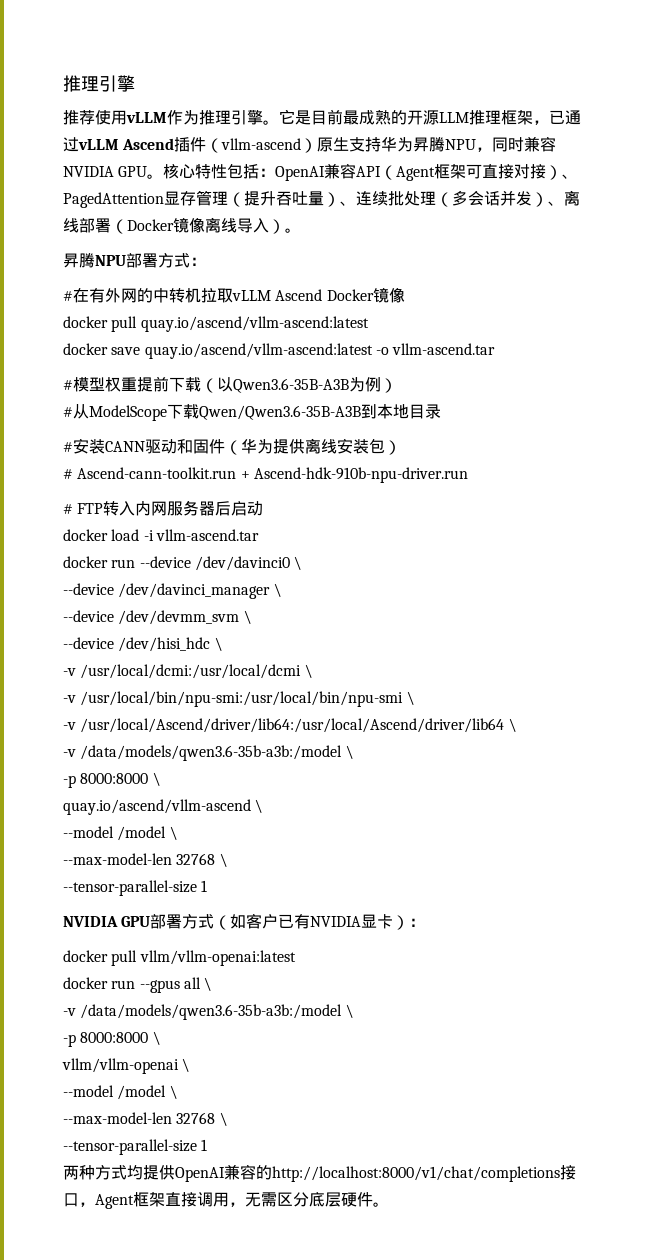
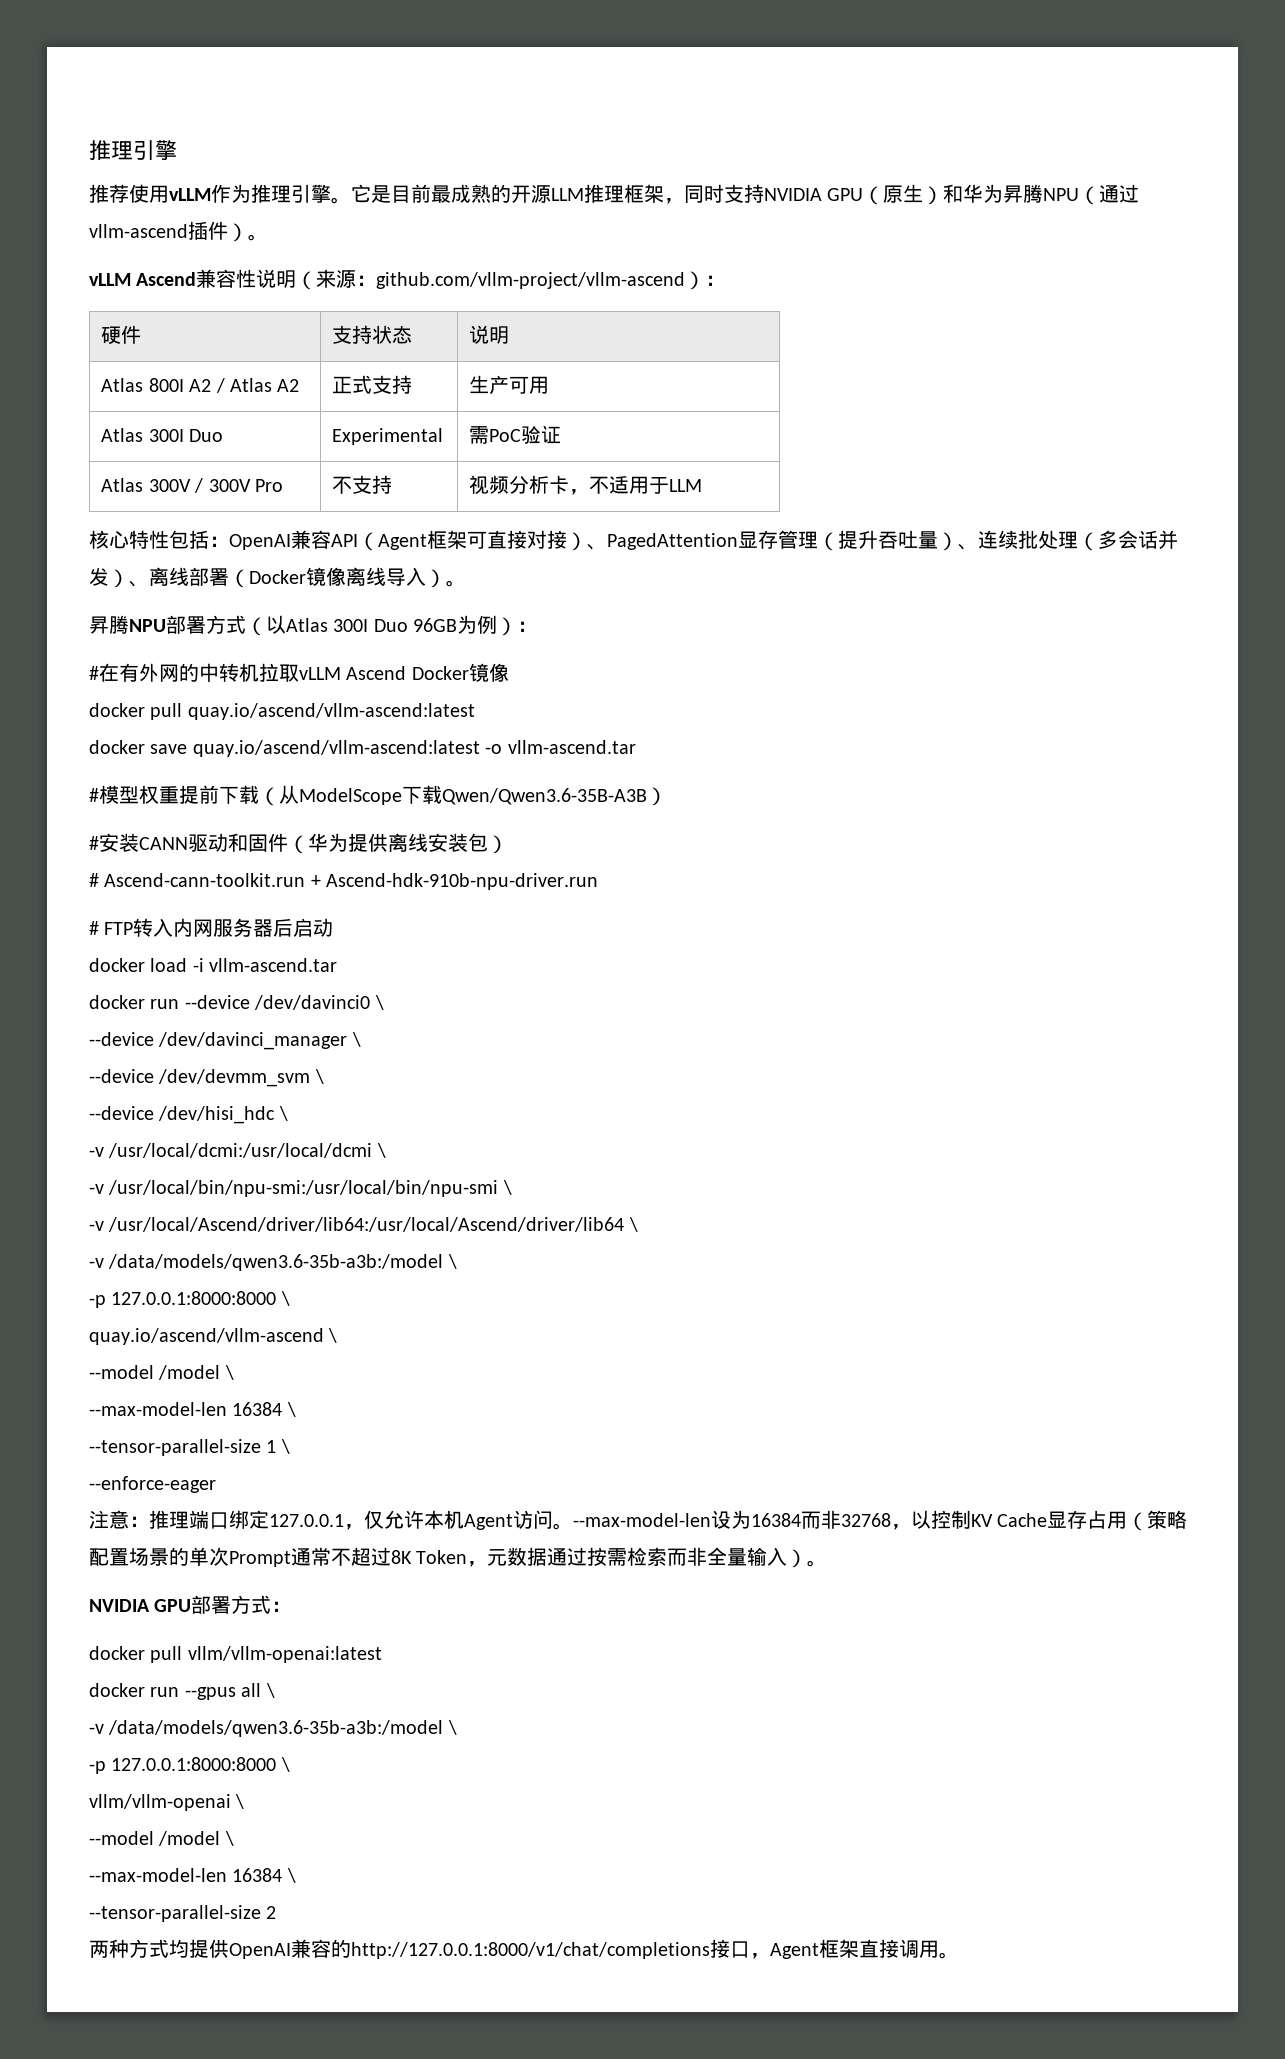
- 它是目前最成熟的开源LLM推理框架，已通过vLLM Ascend插件（vllm-ascend）原生支持华为昇腾NPU，同时兼容NVIDIA GPU。核心特性包括：OpenAI兼容API（Agent框架可直接对接）、PagedAttention显存管理（提升吞吐量）、连续批处理（多会话并发）、离线部署（Docker镜像离线导入）。
+ 它是目前最成熟的开源LLM推理框架，同时支持NVIDIA GPU（原生）和华为昇腾NPU（通过vllm-ascend插件）。
+ vLLM Ascend兼容性说明（来源：github.com/vllm-project/vllm-ascend）：
+ 硬件 | 支持状态 | 说明
+ Atlas 800I A2 / Atlas A2 | 正式支持 | 生产可用
+ Atlas 300I Duo | Experimental | 需PoC验证
+ Atlas 300V / 300V Pro | 不支持 | 视频分析卡，不适用于LLM
+ 核心特性包括：OpenAI兼容API（Agent框架可直接对接）、PagedAttention显存管理（提升吞吐量）、连续批处理（多会话并发）、离线部署（Docker镜像离线导入）。
- 昇腾NPU部署方式：
+ 昇腾NPU部署方式（以Atlas 300I Duo 96GB为例）：
- #模型权重提前下载（以Qwen3.6-35B-A3B为例）
- #从ModelScope下载Qwen/Qwen3.6-35B-A3B到本地目录
+ #模型权重提前下载（从ModelScope下载Qwen/Qwen3.6-35B-A3B）
  -v /usr/local/Ascend/driver/lib64:/usr/local/Ascend/driver/lib64 \
  -v /data/models/qwen3.6-35b-a3b:/model \
- -p 8000:8000 \
+ -p 127.0.0.1:8000:8000 \
  quay.io/ascend/vllm-ascend \
  --model /model \
- --max-model-len 32768 \
- --tensor-parallel-size 1
+ --max-model-len 16384 \
+ --tensor-parallel-size 1 \
+ --enforce-eager
+ 注意：推理端口绑定127.0.0.1，仅允许本机Agent访问。--max-model-len设为16384而非32768，以控制KV Cache显存占用（策略配置场景的单次Prompt通常不超过8K Token，元数据通过按需检索而非全量输入）。
- NVIDIA GPU部署方式（如客户已有NVIDIA显卡）：
+ NVIDIA GPU部署方式：
  docker run --gpus all \
  -v /data/models/qwen3.6-35b-a3b:/model \
- -p 8000:8000 \
+ -p 127.0.0.1:8000:8000 \
  vllm/vllm-openai \
  --model /model \
- --max-model-len 32768 \
- --tensor-parallel-size 1
+ --max-model-len 16384 \
+ --tensor-parallel-size 2
- 两种方式均提供OpenAI兼容的http://localhost:8000/v1/chat/completions接口，Agent框架直接调用，无需区分底层硬件。
+ 两种方式均提供OpenAI兼容的http://127.0.0.1:8000/v1/chat/completions接口，Agent框架直接调用。

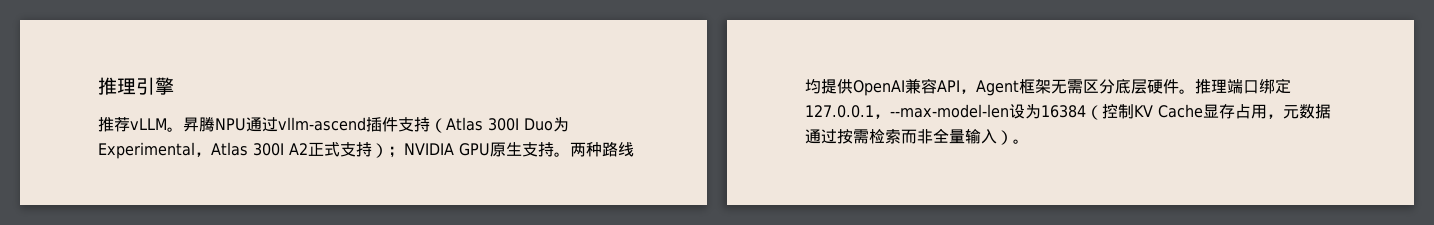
- 推荐使用vLLM作为推理引擎。它是目前最成熟的开源LLM推理框架，同时支持NVIDIA GPU（原生）和华为昇腾NPU（通过vllm-ascend插件）。
- vLLM Ascend兼容性说明（来源：github.com/vllm-project/vllm-ascend）：
- 硬件 | 支持状态 | 说明
- Atlas 800I A2 / Atlas A2 | 正式支持 | 生产可用
- Atlas 300I Duo | Experimental | 需PoC验证
- Atlas 300V / 300V Pro | 不支持 | 视频分析卡，不适用于LLM
- 核心特性包括：OpenAI兼容API（Agent框架可直接对接）、PagedAttention显存管理（提升吞吐量）、连续批处理（多会话并发）、离线部署（Docker镜像离线导入）。
- 昇腾NPU部署方式（以Atlas 300I Duo 96GB为例）：
- #在有外网的中转机拉取vLLM Ascend Docker镜像
- docker pull quay.io/ascend/vllm-ascend:latest
- docker save quay.io/ascend/vllm-ascend:latest -o vllm-ascend.tar
- #模型权重提前下载（从ModelScope下载Qwen/Qwen3.6-35B-A3B）
- #安装CANN驱动和固件（华为提供离线安装包）
- # Ascend-cann-toolkit.run + Ascend-hdk-910b-npu-driver.run
- # FTP转入内网服务器后启动
- docker load -i vllm-ascend.tar
- docker run --device /dev/davinci0 \
- --device /dev/davinci_manager \
- --device /dev/devmm_svm \
- --device /dev/hisi_hdc \
- -v /usr/local/dcmi:/usr/local/dcmi \
- -v /usr/local/bin/npu-smi:/usr/local/bin/npu-smi \
- -v /usr/local/Ascend/driver/lib64:/usr/local/Ascend/driver/lib64 \
- -v /data/models/qwen3.6-35b-a3b:/model \
- -p 127.0.0.1:8000:8000 \
- quay.io/ascend/vllm-ascend \
- --model /model \
- --max-model-len 16384 \
- --tensor-parallel-size 1 \
- --enforce-eager
- 注意：推理端口绑定127.0.0.1，仅允许本机Agent访问。--max-model-len设为16384而非32768，以控制KV Cache显存占用（策略配置场景的单次Prompt通常不超过8K Token，元数据通过按需检索而非全量输入）。
+ 推荐vLLM。昇腾NPU通过vllm-ascend插件支持（Atlas 300I Duo为Experimental，Atlas 300I A2正式支持）；NVIDIA GPU原生支持。两种路线均提供OpenAI兼容API，Agent框架无需区分底层硬件。推理端口绑定127.0.0.1，--max-model-len设为16384（控制KV Cache显存占用，元数据通过按需检索而非全量输入）。
- NVIDIA GPU部署方式：
- docker pull vllm/vllm-openai:latest
- docker run --gpus all \
- -v /data/models/qwen3.6-35b-a3b:/model \
- -p 127.0.0.1:8000:8000 \
- vllm/vllm-openai \
- --model /model \
- --max-model-len 16384 \
- --tensor-parallel-size 2
- 两种方式均提供OpenAI兼容的http://127.0.0.1:8000/v1/chat/completions接口，Agent框架直接调用。

